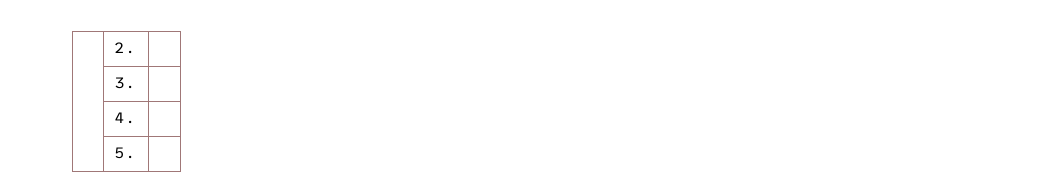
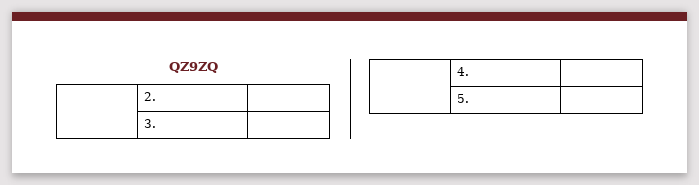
+ QZ9ZQ

